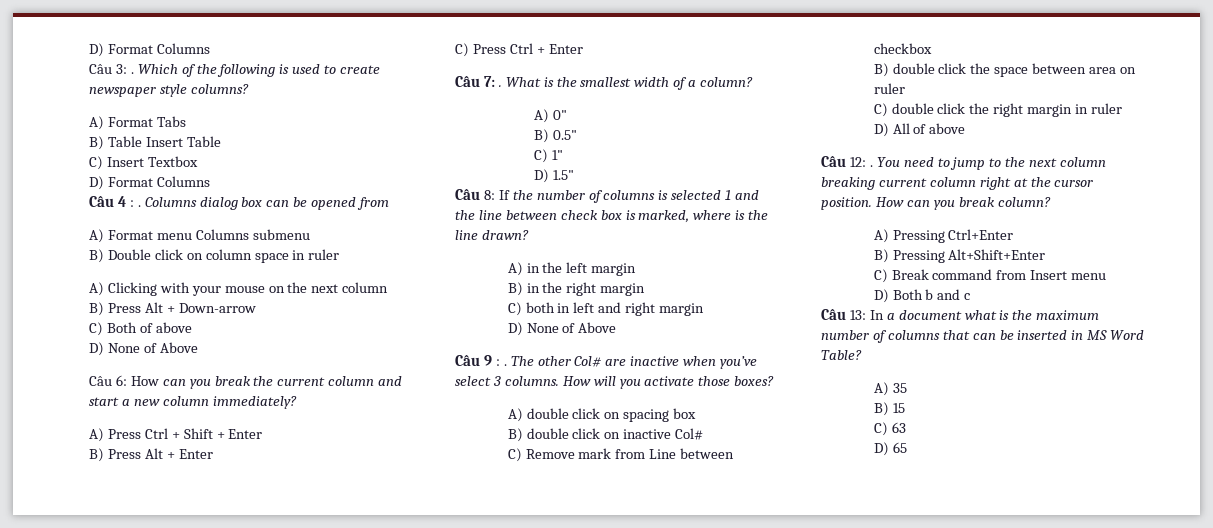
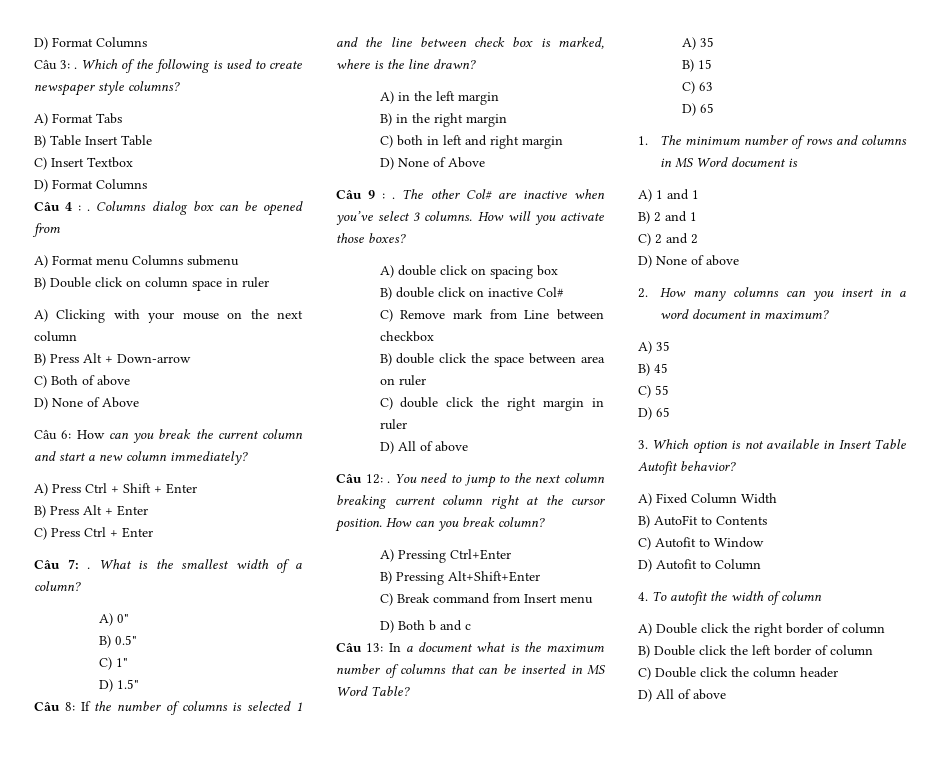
+ 1. The minimum number of rows and columns in MS Word document is
+ A) 1 and 1
+ B) 2 and 1
+ C) 2 and 2
+ D) None of above
+ 2. How many columns can you insert in a word document in maximum?
+ A) 35
+ B) 45
+ C) 55
+ D) 65
+ 3. Which option is not available in Insert Table Autofit behavior?
+ A) Fixed Column Width
+ B) AutoFit to Contents
+ C) Autofit to Window
+ D) Autofit to Column
+ 4. To autofit the width of column
+ A) Double click the right border of column
+ B) Double click the left border of column
+ C) Double click the column header
+ D) All of above

